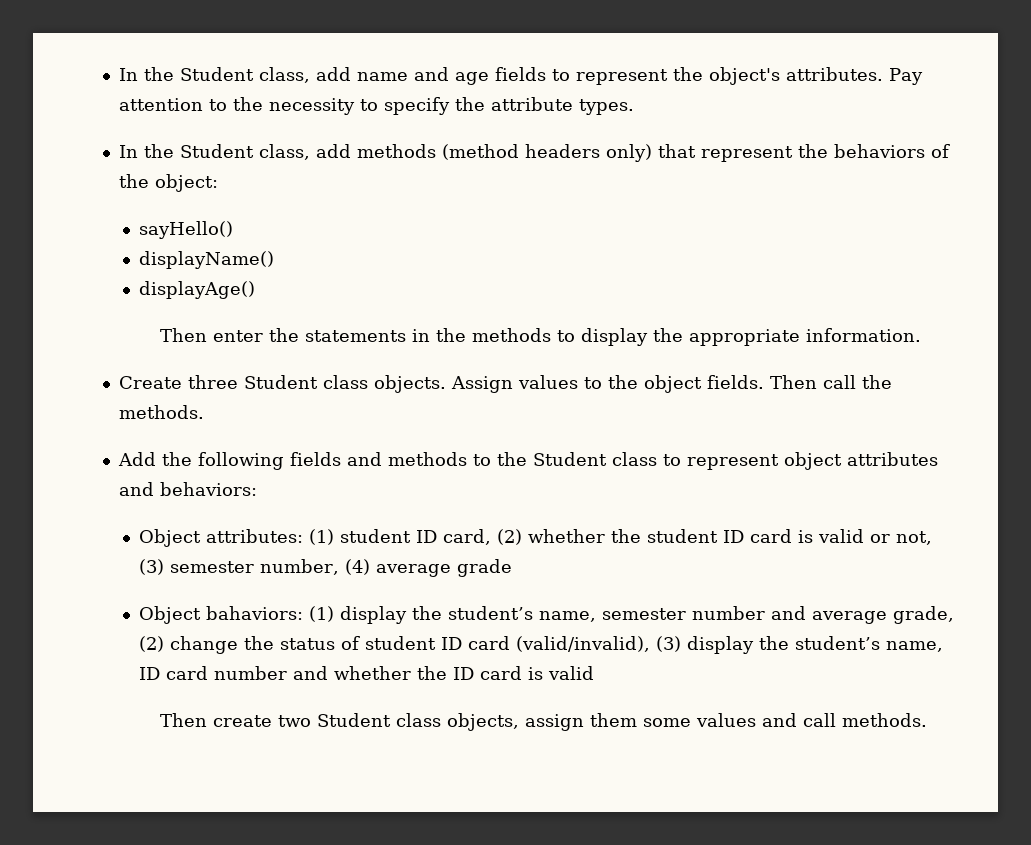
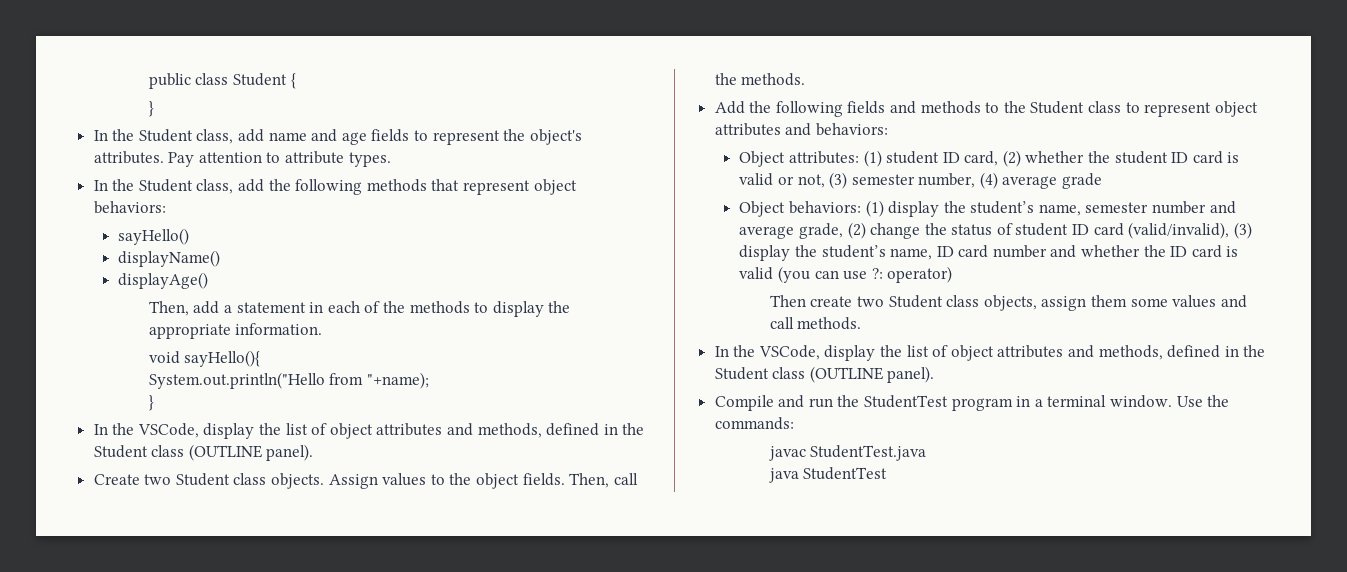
+ public class Student {
+ }
- Pay attention to the necessity to specify the attribute types.
+ Pay attention to attribute types.
- In the Student class, add methods (method headers only) that represent the behaviors of the object:
+ In the Student class, add the following methods that represent object behaviors:
  sayHello()
  displayName()
  displayAge()
- Then enter the statements in the methods to display the appropriate information.
+ Then, add a statement in each of the methods to display the appropriate information.
+ void sayHello(){
+ System.out.println("Hello from "+name);
+ }
+ In the VSCode, display the list of object attributes and methods, defined in the Student class (OUTLINE panel).
- Create three Student class objects.
+ Create two Student class objects.
- Then call the methods.
+ Then, call the methods.
- Object bahaviors: (1) display the student’s name, semester number and average grade, (2) change the status of student ID card (valid/invalid), (3) display the student’s name, ID card number and whether the ID card is valid
+ Object behaviors: (1) display the student’s name, semester number and average grade, (2) change the status of student ID card (valid/invalid), (3) display the student’s name, ID card number and whether the ID card is valid (you can use ?: operator)
  Then create two Student class objects, assign them some values and call methods.
+ In the VSCode, display the list of object attributes and methods, defined in the Student class (OUTLINE panel).
+ Compile and run the StudentTest program in a terminal window. Use the commands:
+ javac StudentTest.java
+ java StudentTest

